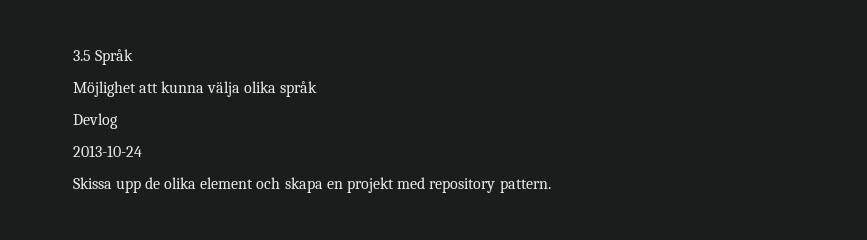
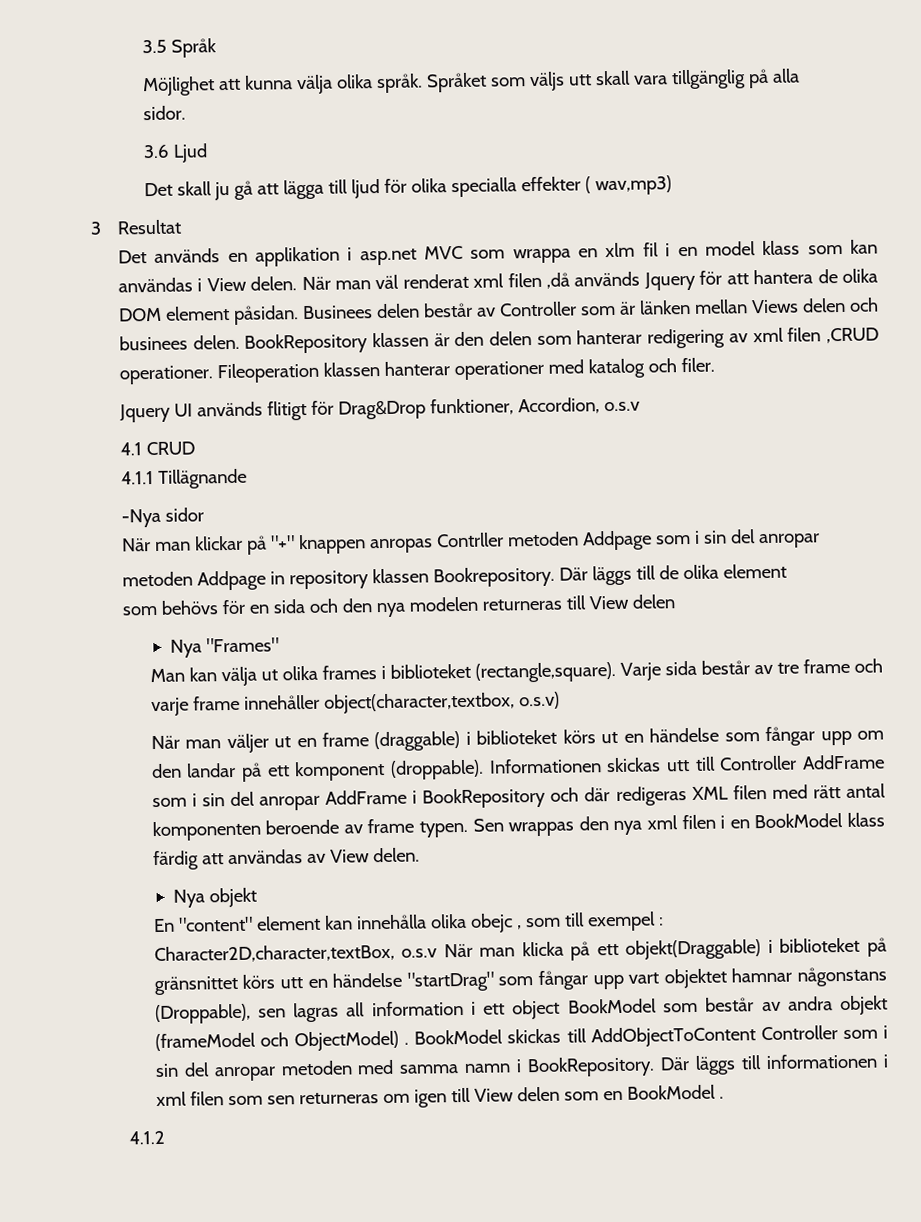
- Möjlighet att kunna välja olika språk
- Devlog
- 2013-10-24
- Skissa upp de olika element och skapa en projekt med repository pattern.
+ Möjlighet att kunna välja olika språk. Språket som väljs utt skall vara tillgänglig på alla
+ sidor.
+ 3.6 Ljud
+ Det skall ju gå att lägga till ljud för olika specialla effekter ( wav,mp3)
+ 3 Resultat
+ Det används en applikation i asp.net MVC som wrappa en xlm fil i en model klass som kan användas i View delen. När man väl renderat xml filen ,då används Jquery för att hantera de olika DOM element påsidan. Businees delen består av Controller som är länken mellan Views delen och businees delen. BookRepository klassen är den delen som hanterar redigering av xml filen ,CRUD operationer. Fileoperation klassen hanterar operationer med katalog och filer.
+ Jquery UI används flitigt för Drag&Drop funktioner, Accordion, o.s.v
+ 4.1 CRUD
+ 4.1.1 Tillägnande
+ -Nya sidor
+ När man klickar på "+" knappen anropas Contrller metoden Addpage som i sin del anropar
+ metoden Addpage in repository klassen Bookrepository. Där läggs till de olika element
+ som behövs för en sida och den nya modelen returneras till View delen
+ Nya "Frames"
+ Man kan välja ut olika frames i biblioteket (rectangle,square). Varje sida består av tre frame och varje frame innehåller object(character,textbox, o.s.v)
+ När man väljer ut en frame (draggable) i biblioteket körs ut en händelse som fångar upp om den landar på ett komponent (droppable). Informationen skickas utt till Controller AddFrame som i sin del anropar AddFrame i BookRepository och där redigeras XML filen med rätt antal komponenten beroende av frame typen. Sen wrappas den nya xml filen i en BookModel klass färdig att användas av View delen.
+ Nya objekt
+ En "content" element kan innehålla olika obejc , som till exempel : Character2D,character,textBox, o.s.v När man klicka på ett objekt(Draggable) i biblioteket på gränsnittet körs utt en händelse "startDrag" som fångar upp vart objektet hamnar någonstans (Droppable), sen lagras all information i ett object BookModel som består av andra objekt (frameModel och ObjectModel) . BookModel skickas till AddObjectToContent Controller som i sin del anropar metoden med samma namn i BookRepository. Där läggs till informationen i xml filen som sen returneras om igen till View delen som en BookModel .
+ 4.1.2

